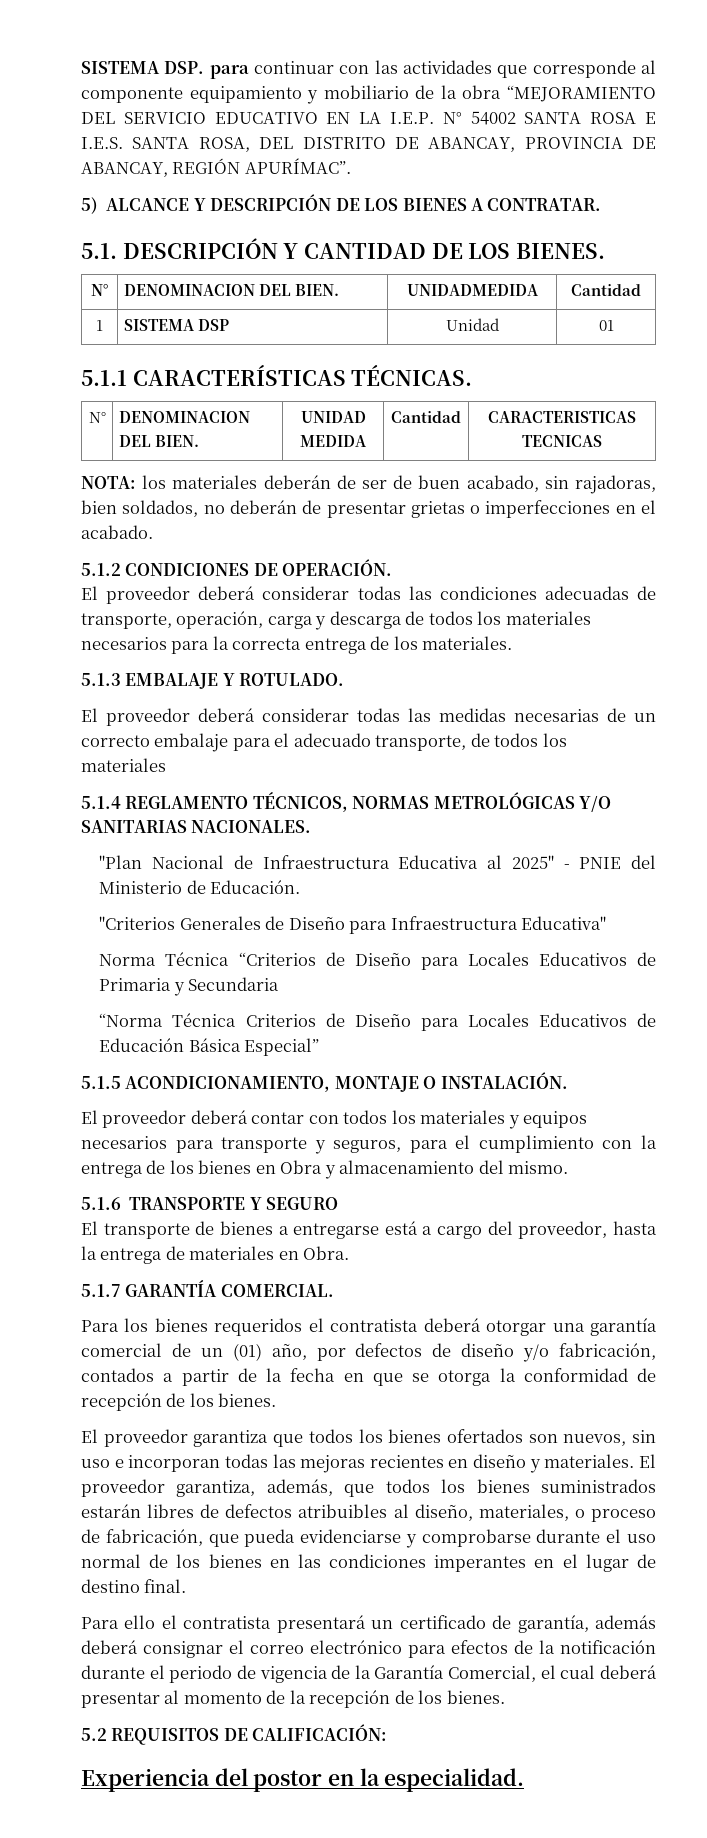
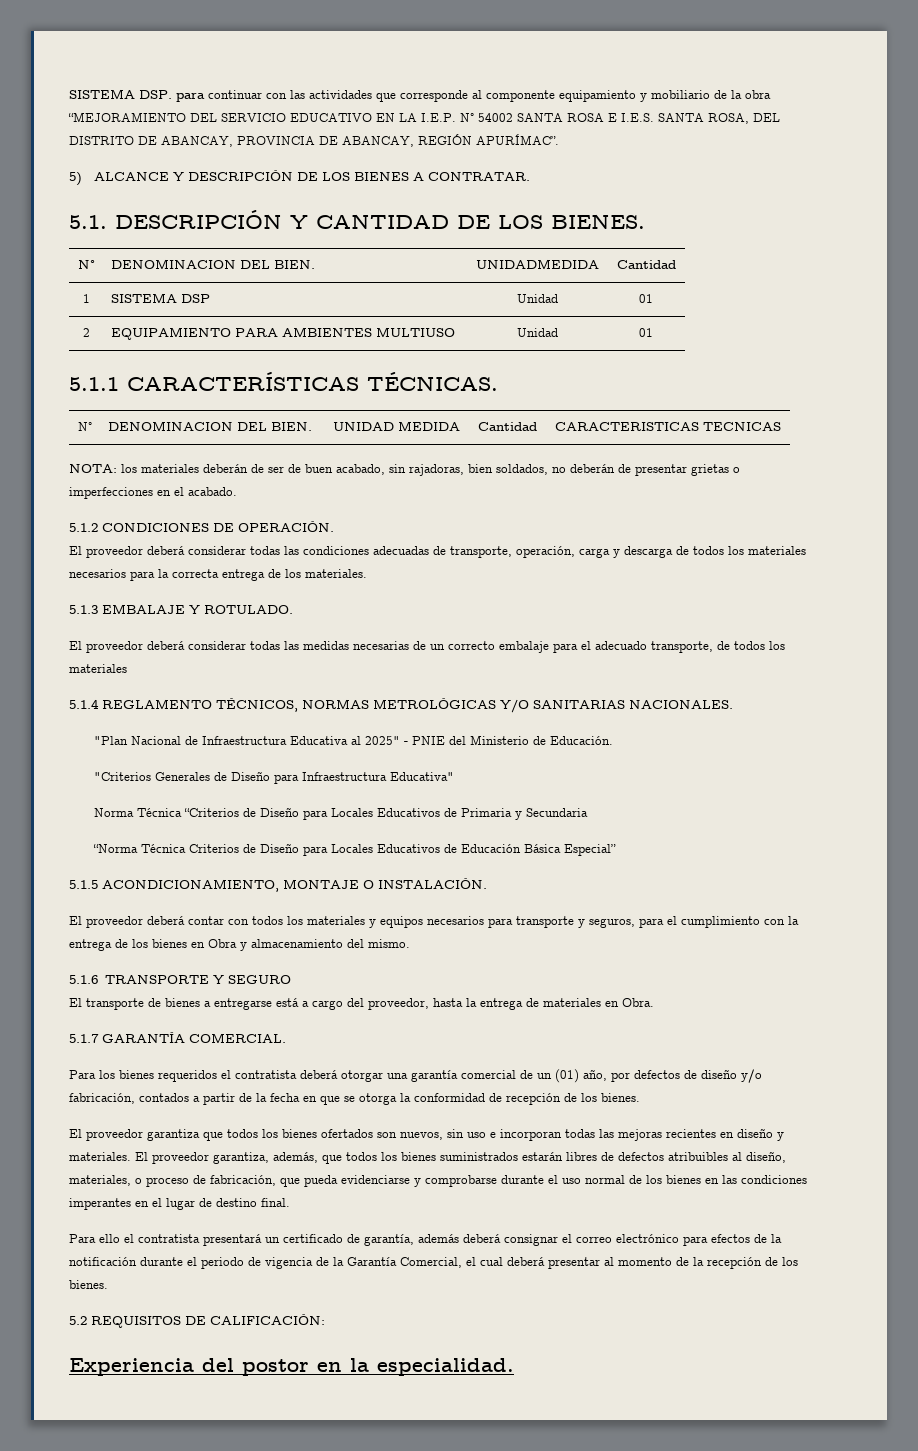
+ 2 | EQUIPAMIENTO PARA AMBIENTES MULTIUSO | Unidad | 01

